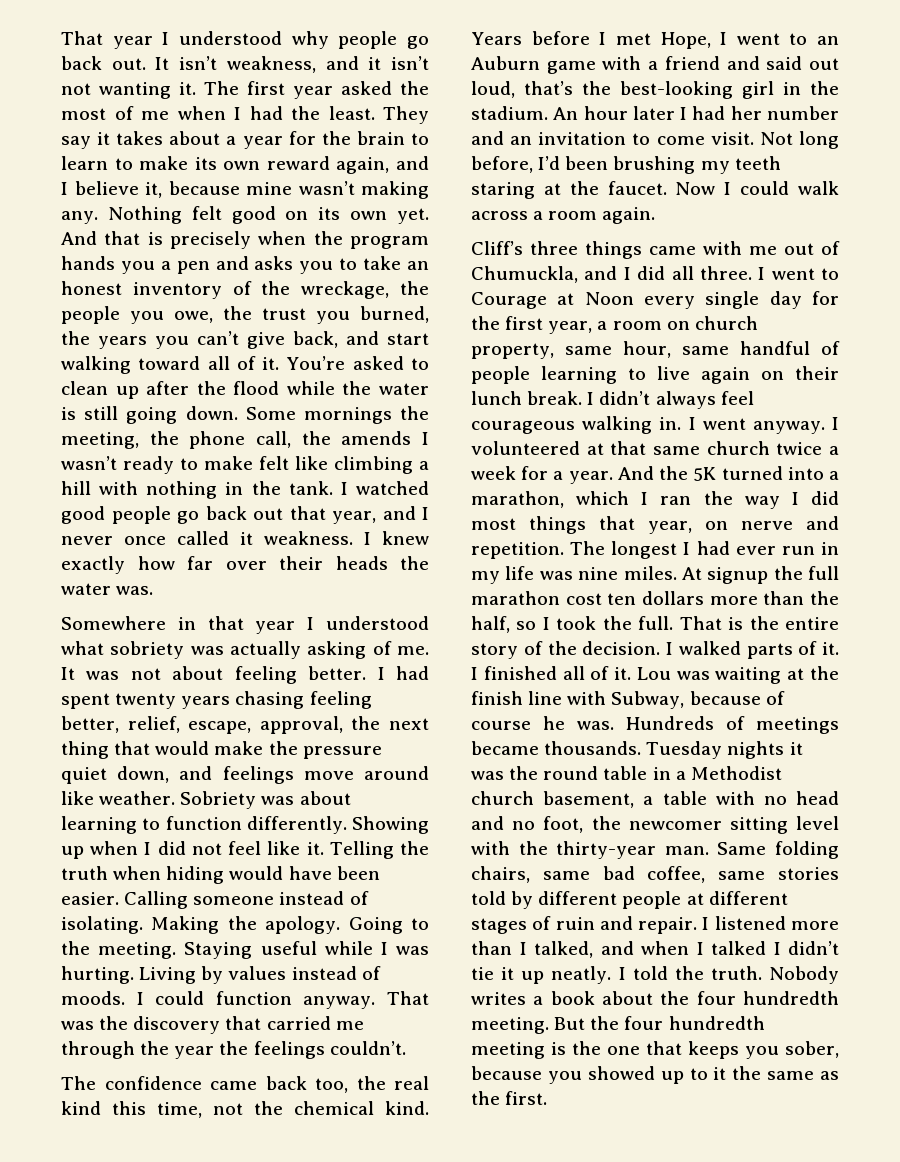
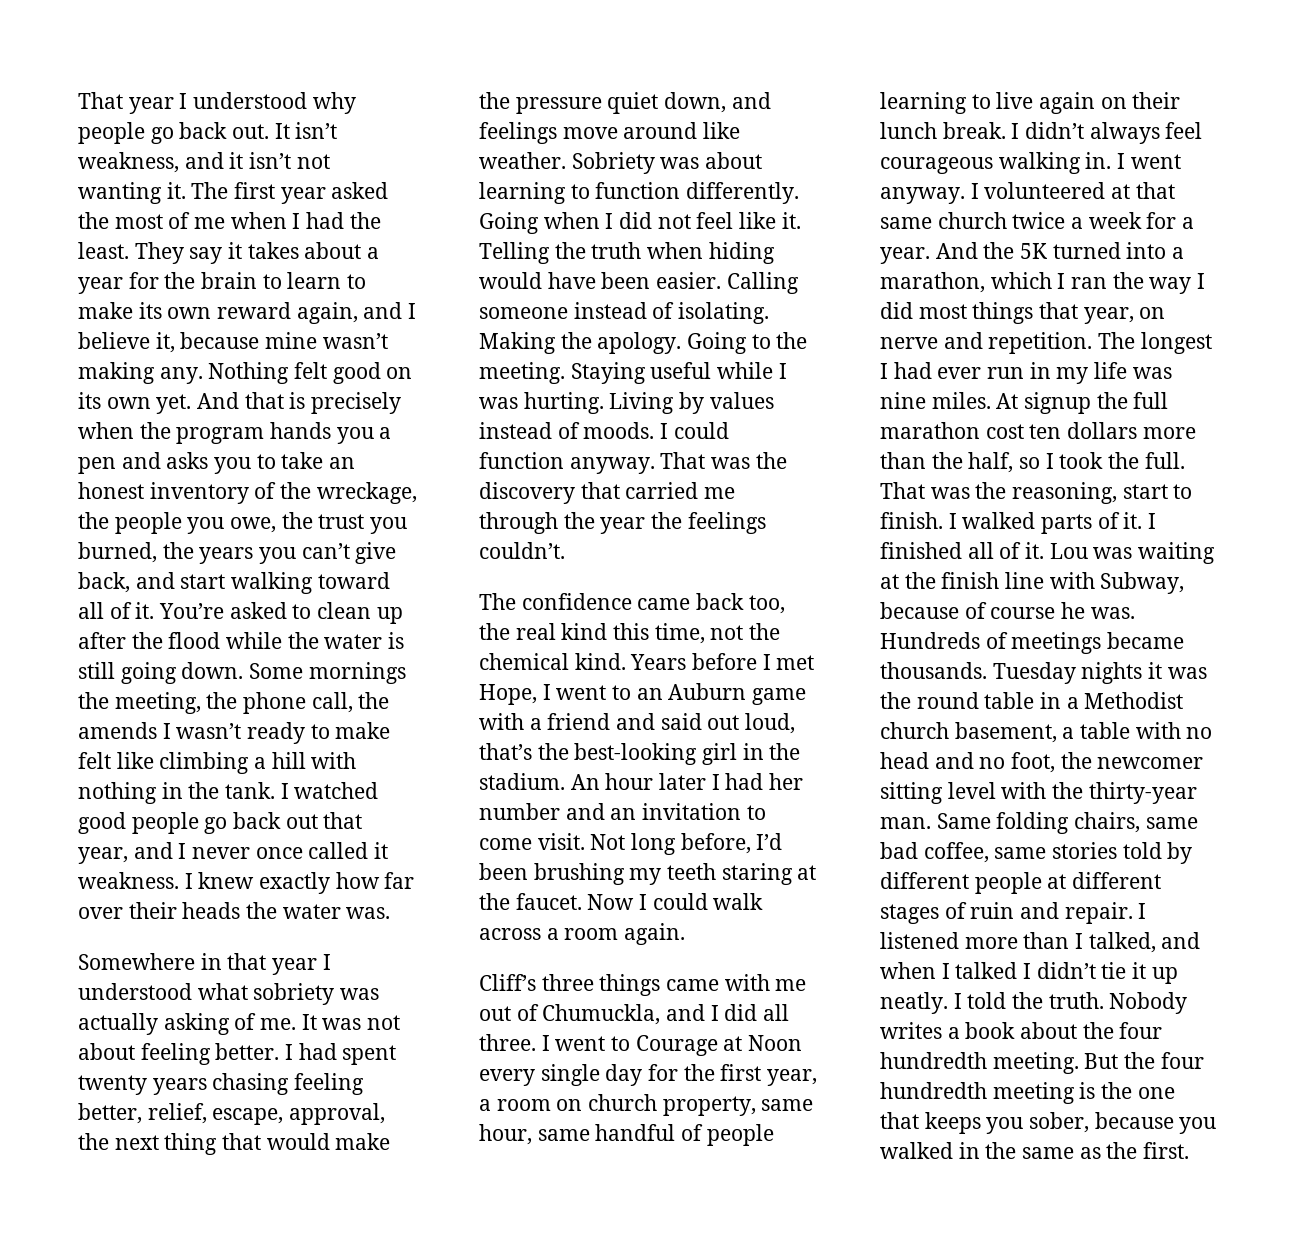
- Showing up when I did not feel like it.
+ Going when I did not feel like it.
- That is the entire story of the decision.
+ That was the reasoning, start to finish.
- But the four hundredth meeting is the one that keeps you sober, because you showed up to it the same as the first.
+ But the four hundredth meeting is the one that keeps you sober, because you walked in the same as the first.

